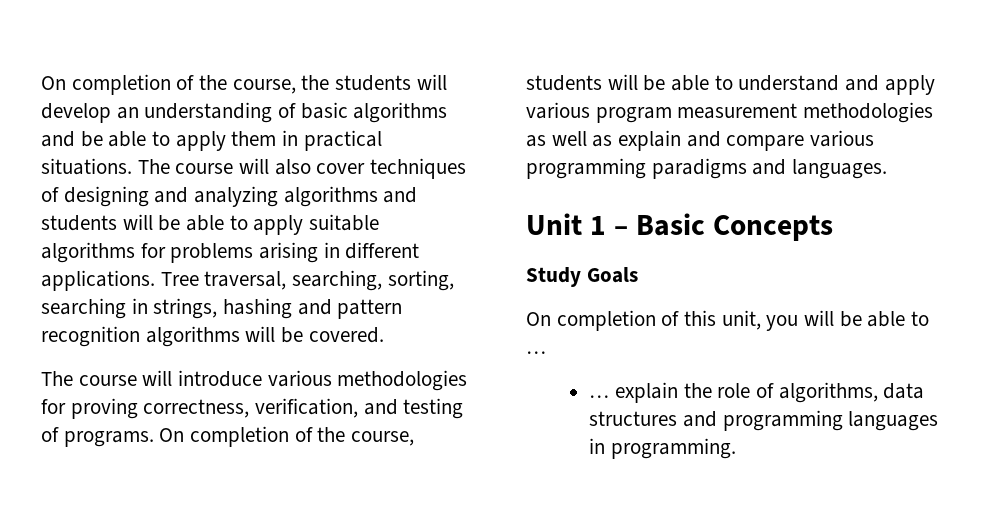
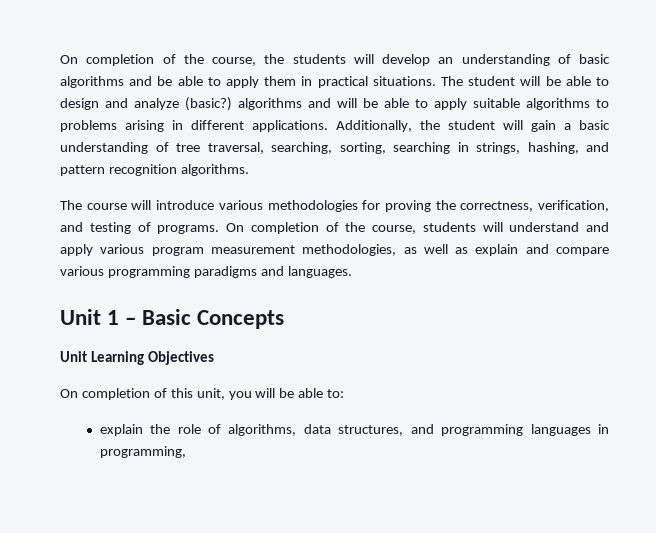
- The course will also cover techniques of designing and analyzing algorithms and students will be able to apply suitable algorithms for problems arising in different applications.
+ The student will be able to design and analyze (basic?) algorithms and will be able to apply suitable algorithms to problems arising in different applications.
- Tree traversal, searching, sorting, searching in strings, hashing and pattern recognition algorithms will be covered.
+ Additionally, the student will gain a basic understanding of tree traversal, searching, sorting, searching in strings, hashing, and pattern recognition algorithms.
- The course will introduce various methodologies for proving correctness, verification, and testing of programs.
+ The course will introduce various methodologies for proving the correctness, verification, and testing of programs.
- On completion of the course, students will be able to understand and apply various program measurement methodologies as well as explain and compare various programming paradigms and languages.
+ On completion of the course, students will understand and apply various program measurement methodologies, as well as explain and compare various programming paradigms and languages.
- Study Goals
+ Unit Learning Objectives
- On completion of this unit, you will be able to …
- … explain the role of algorithms, data structures and programming languages in programming.
+ On completion of this unit, you will be able to:
+ explain the role of algorithms, data structures, and programming languages in programming,

